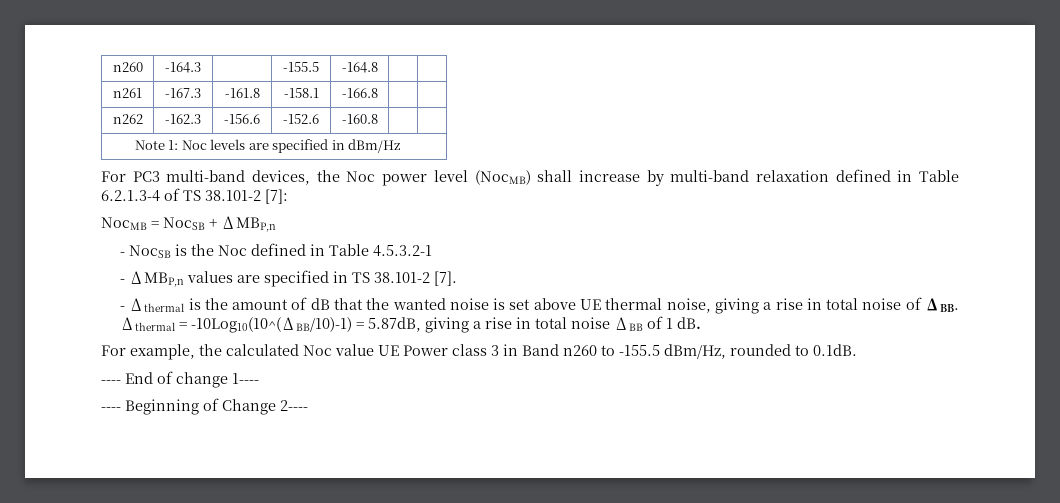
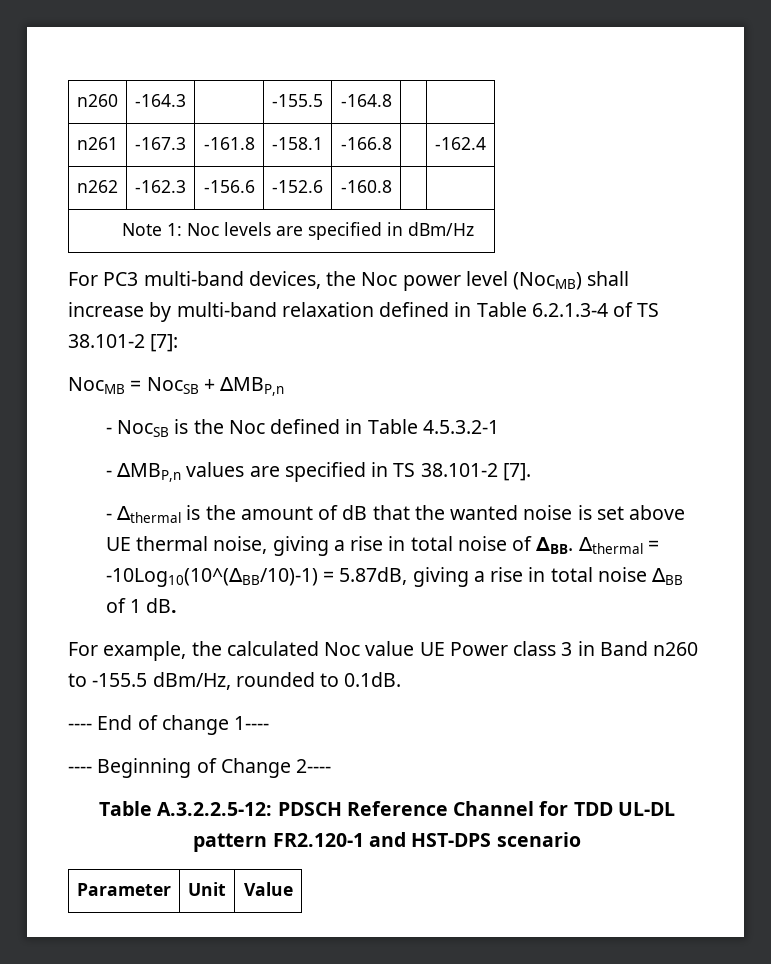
- n261 | -167.3 | -161.8 | -158.1 | -166.8 | |
+ n261 | -167.3 | -161.8 | -158.1 | -166.8 | | -162.4
+ Table A.3.2.2.5-12: PDSCH Reference Channel for TDD UL-DL pattern FR2.120-1 and HST-DPS scenario
+ Parameter | Unit | Value

